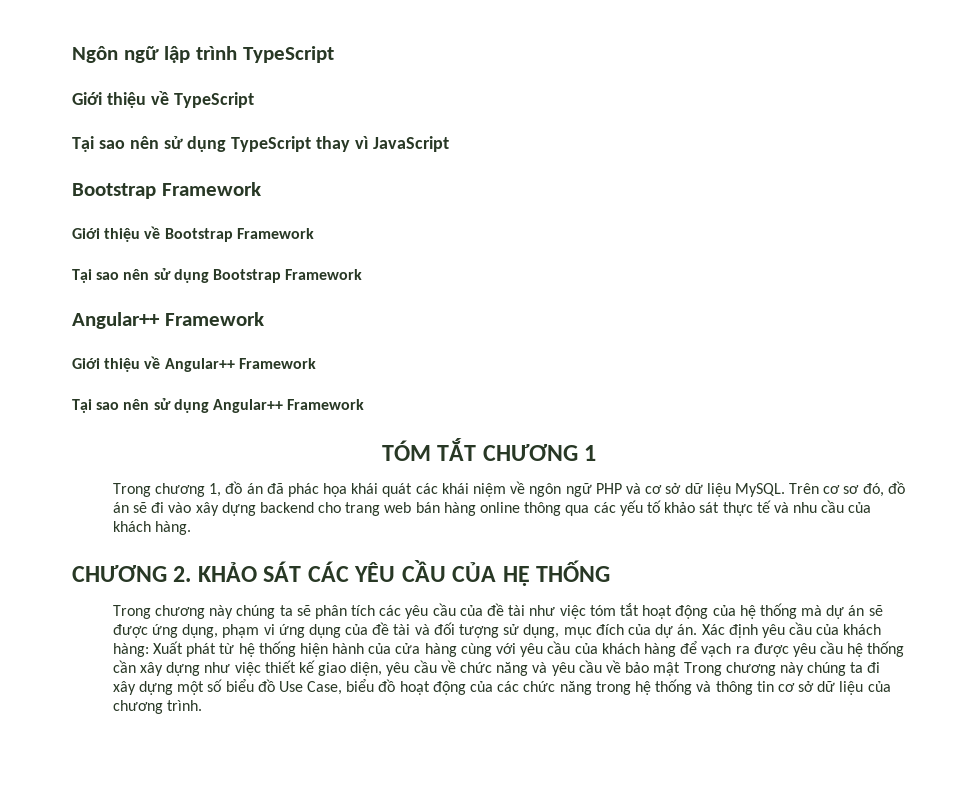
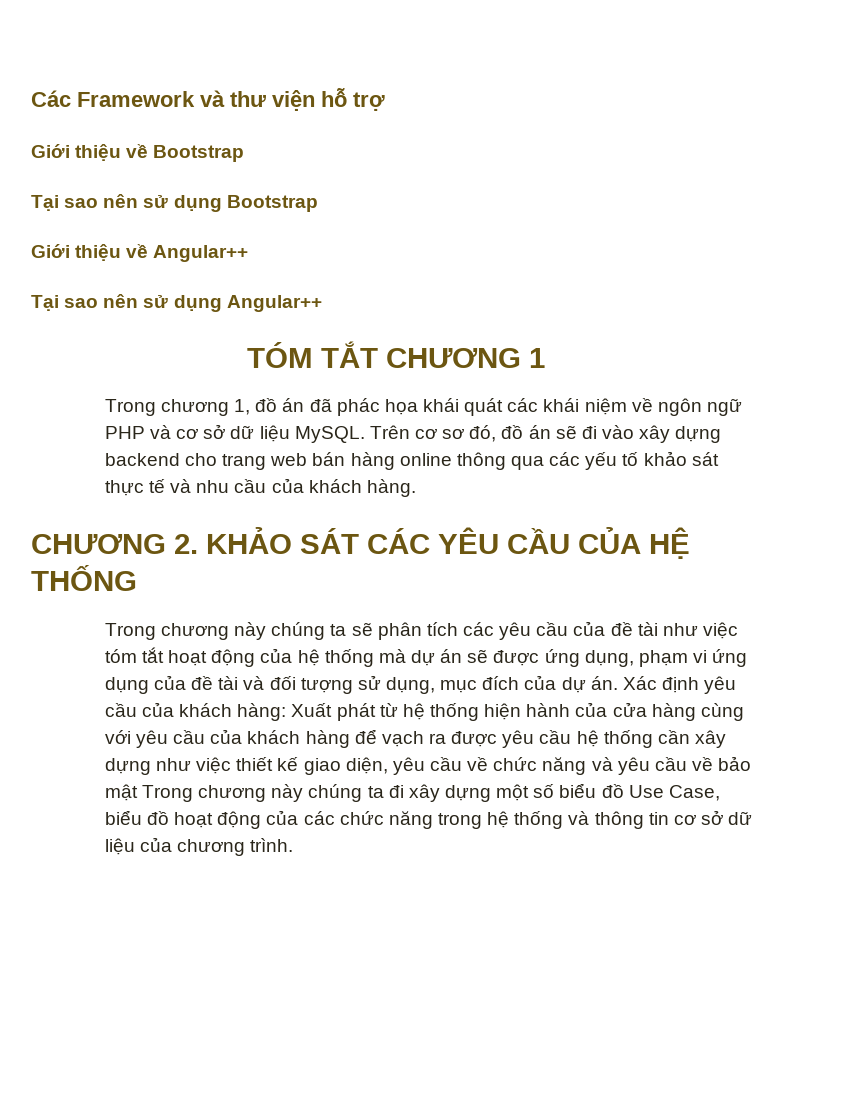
- Ngôn ngữ lập trình TypeScript
- Giới thiệu về TypeScript
- Tại sao nên sử dụng TypeScript thay vì JavaScript
- Bootstrap Framework
+ Các Framework và thư viện hỗ trợ
- Giới thiệu về Bootstrap Framework
+ Giới thiệu về Bootstrap
- Tại sao nên sử dụng Bootstrap Framework
- Angular++ Framework
+ Tại sao nên sử dụng Bootstrap
- Giới thiệu về Angular++ Framework
+ Giới thiệu về Angular++
- Tại sao nên sử dụng Angular++ Framework
+ Tại sao nên sử dụng Angular++

